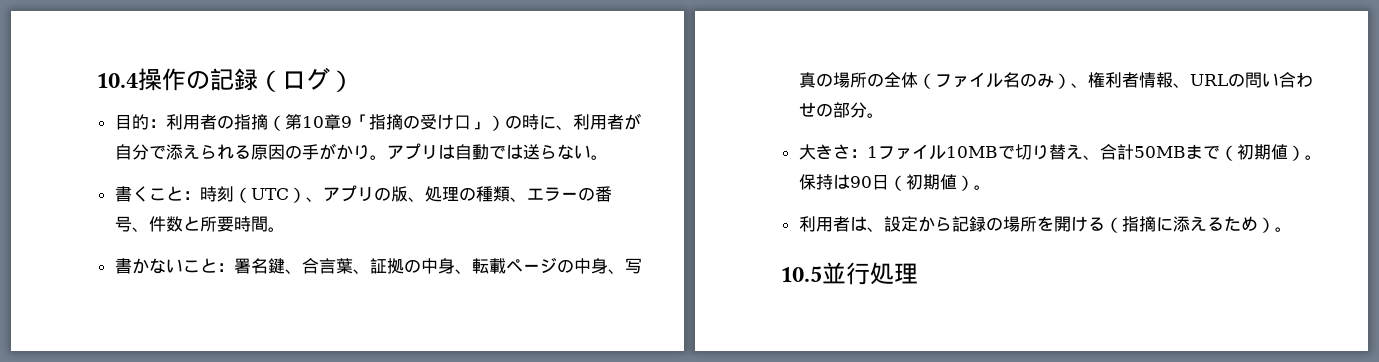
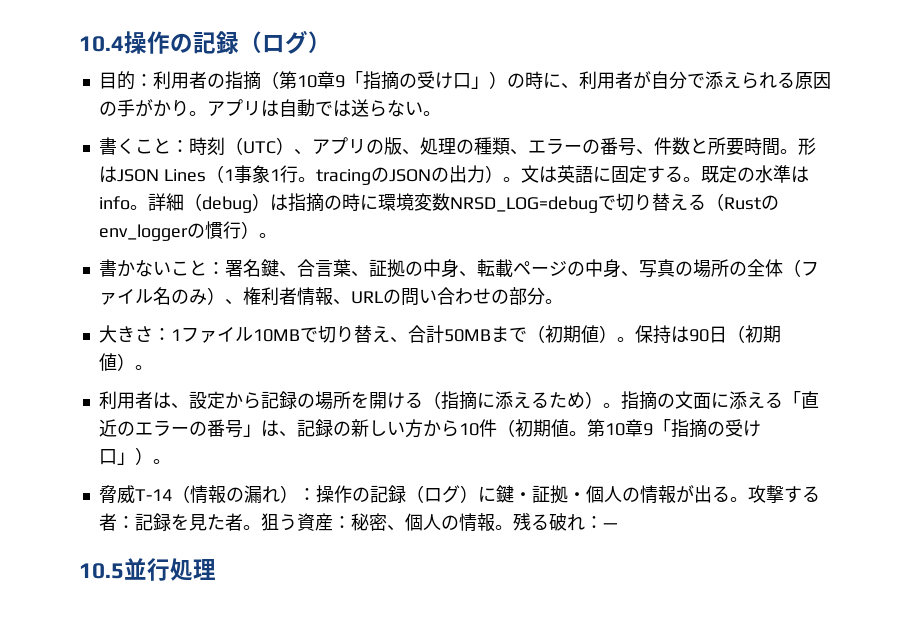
+ 形はJSON Lines（1事象1行。tracingのJSONの出力）。文は英語に固定する。既定の水準はinfo。詳細（debug）は指摘の時に環境変数NRSD_LOG=debugで切り替える（Rustのenv_loggerの慣行）。
+ 指摘の文面に添える「直近のエラーの番号」は、記録の新しい方から10件（初期値。第10章9「指摘の受け口」）。
+ 脅威T-14（情報の漏れ）：操作の記録（ログ）に鍵・証拠・個人の情報が出る。攻撃する者：記録を見た者。狙う資産：秘密、個人の情報。残る破れ：—

